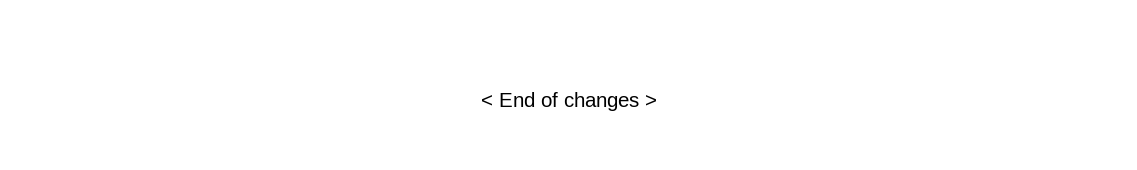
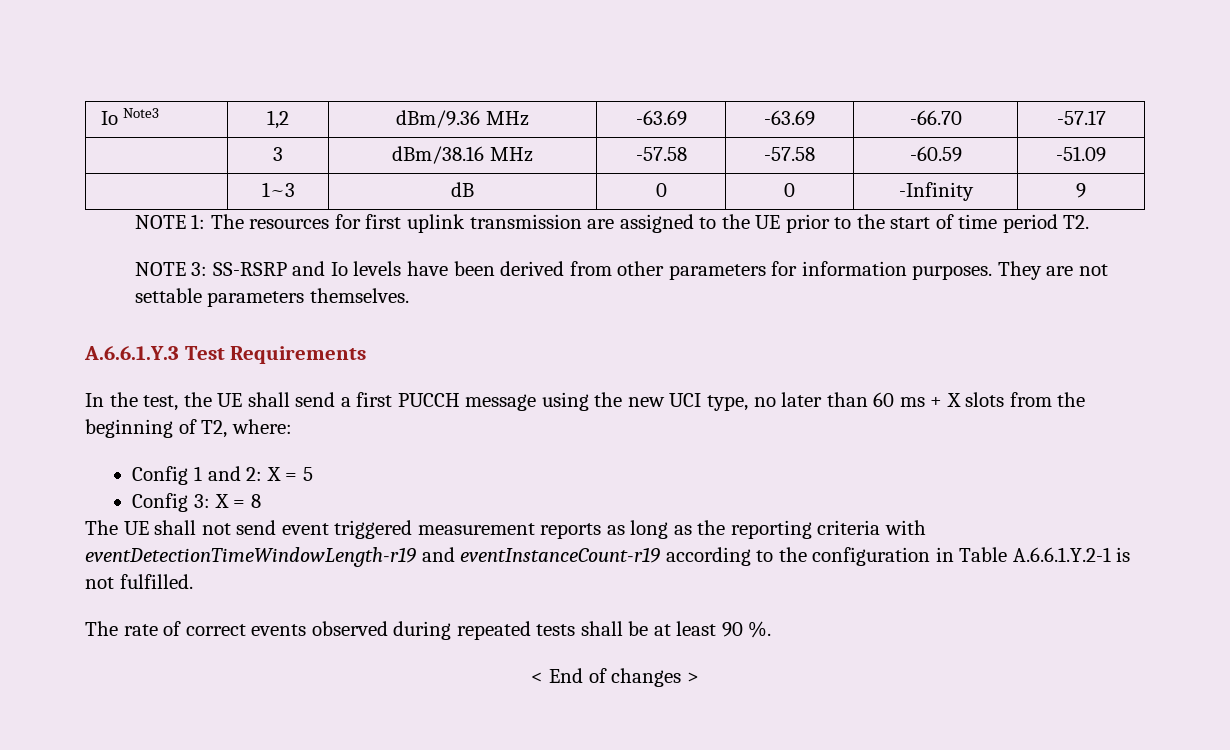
+ Io Note3 | 1,2 | dBm/9.36 MHz | -63.69 | -63.69 | -66.70 | -57.17
+ | 3 | dBm/38.16 MHz | -57.58 | -57.58 | -60.59 | -51.09
+ | 1~3 | dB | 0 | 0 | -Infinity | 9
+ NOTE 1: The resources for first uplink transmission are assigned to the UE prior to the start of time period T2.
+ NOTE 3: SS-RSRP and Io levels have been derived from other parameters for information purposes. They are not settable parameters themselves.
+ A.6.6.1.Y.3 Test Requirements
+ In the test, the UE shall send a first PUCCH message using the new UCI type, no later than 60 ms + X slots from the beginning of T2, where:
+ Config 1 and 2: X = 5
+ Config 3: X = 8
+ The UE shall not send event triggered measurement reports as long as the reporting criteria with eventDetectionTimeWindowLength-r19 and eventInstanceCount-r19 according to the configuration in Table A.6.6.1.Y.2-1 is not fulfilled.
+ The rate of correct events observed during repeated tests shall be at least 90 %.

